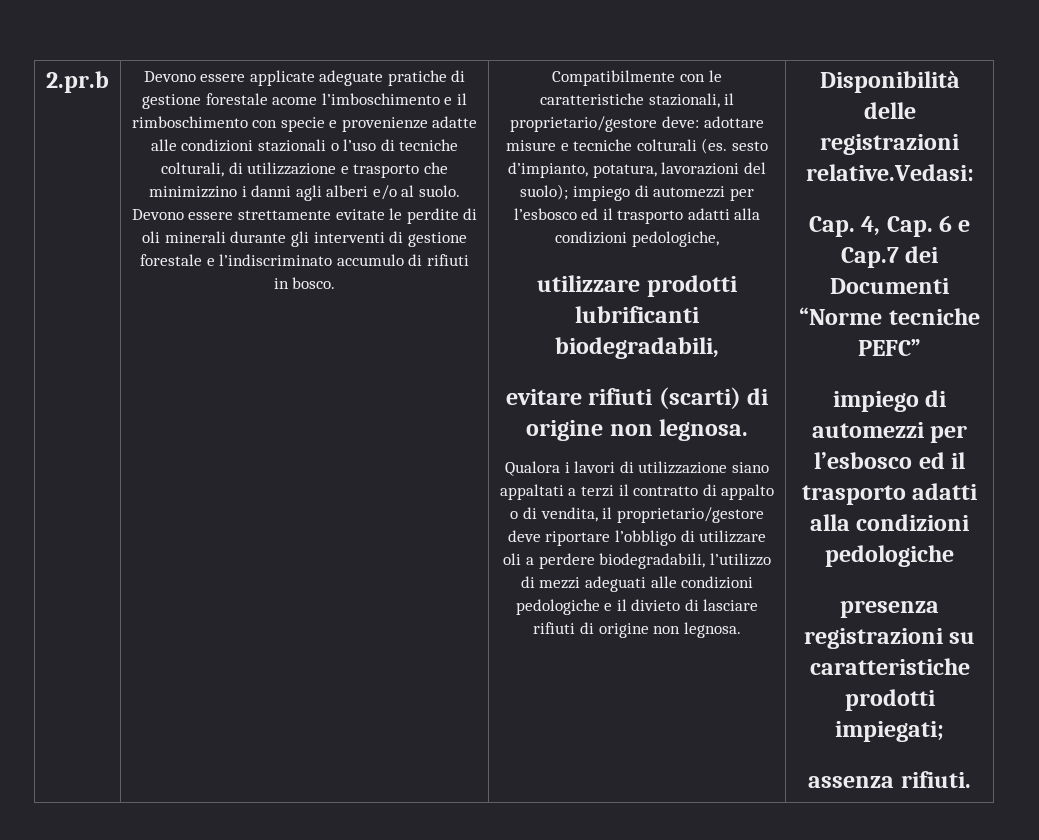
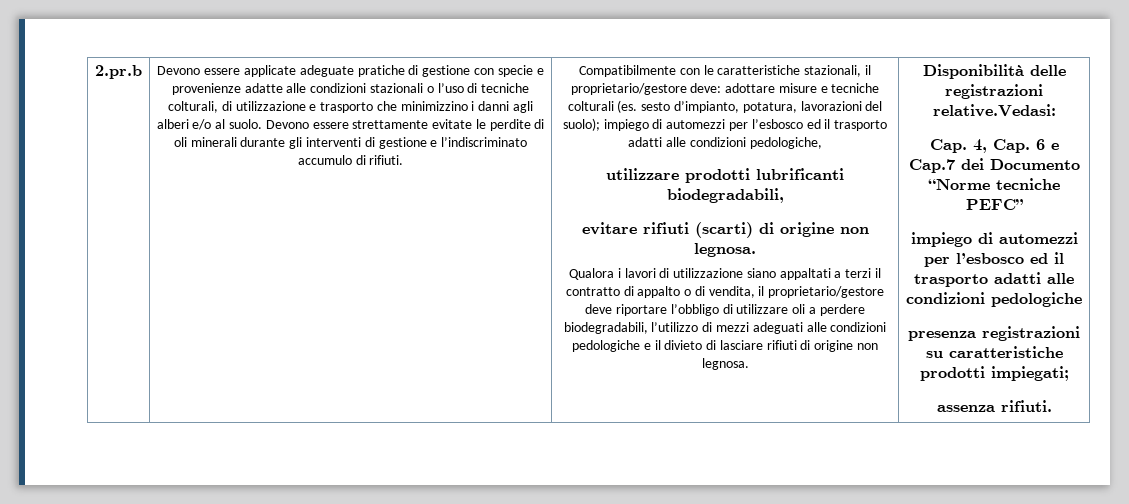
- Devono essere applicate adeguate pratiche di gestione forestale acome l’imboschimento e il rimboschimento con specie e provenienze adatte alle condizioni stazionali o l’uso di tecniche colturali, di utilizzazione e trasporto che minimizzino i danni agli alberi e/o al suolo.
+ Devono essere applicate adeguate pratiche di gestione con specie e provenienze adatte alle condizioni stazionali o l’uso di tecniche colturali, di utilizzazione e trasporto che minimizzino i danni agli alberi e/o al suolo.
- Devono essere strettamente evitate le perdite di oli minerali durante gli interventi di gestione forestale e l’indiscriminato accumulo di rifiuti in bosco.
+ Devono essere strettamente evitate le perdite di oli minerali durante gli interventi di gestione e l’indiscriminato accumulo di rifiuti.
- Compatibilmente con le caratteristiche stazionali, il proprietario/gestore deve: adottare misure e tecniche colturali (es. sesto d’impianto, potatura, lavorazioni del suolo); impiego di automezzi per l’esbosco ed il trasporto adatti alla condizioni pedologiche,
+ Compatibilmente con le caratteristiche stazionali, il proprietario/gestore deve: adottare misure e tecniche colturali (es. sesto d’impianto, potatura, lavorazioni del suolo); impiego di automezzi per l’esbosco ed il trasporto adatti alle condizioni pedologiche,
- Cap. 4, Cap. 6 e Cap.7 dei Documenti “Norme tecniche PEFC”
+ Cap. 4, Cap. 6 e Cap.7 dei Documento “Norme tecniche PEFC”
- impiego di automezzi per l’esbosco ed il trasporto adatti alla condizioni pedologiche
+ impiego di automezzi per l’esbosco ed il trasporto adatti alle condizioni pedologiche

